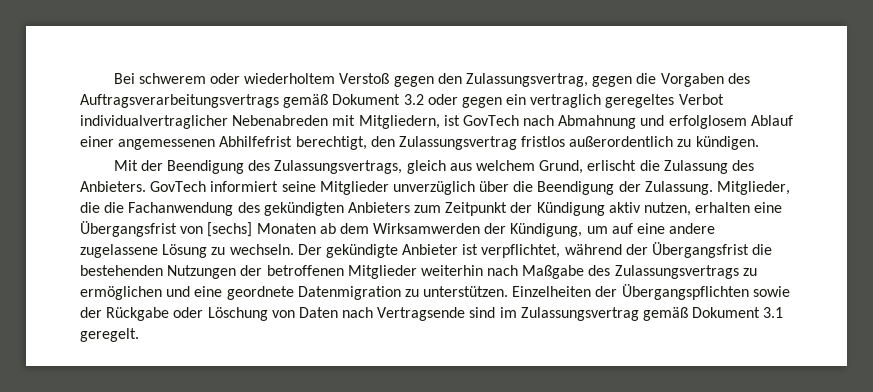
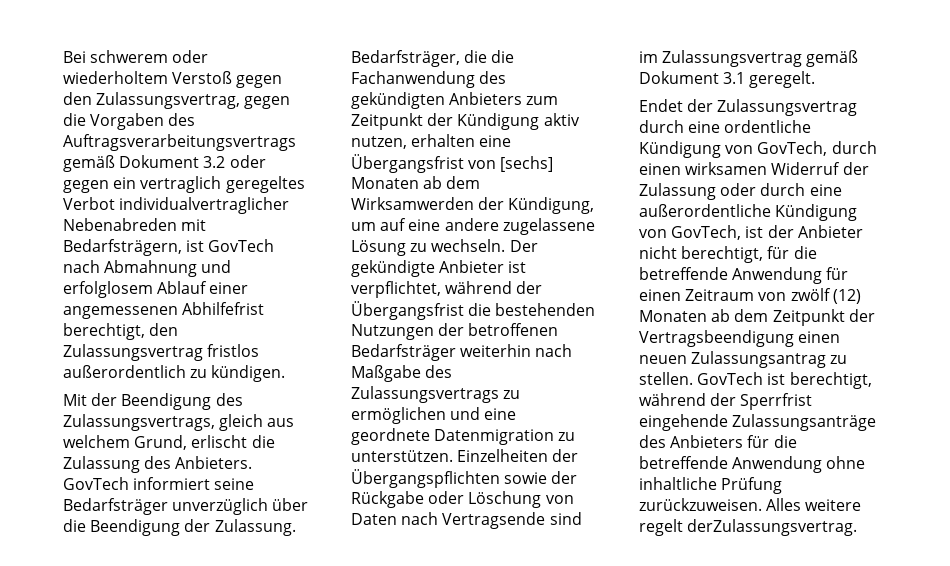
- Bei schwerem oder wiederholtem Verstoß gegen den Zulassungsvertrag, gegen die Vorgaben des Auftragsverarbeitungsvertrags gemäß Dokument 3.2 oder gegen ein vertraglich geregeltes Verbot individualvertraglicher Nebenabreden mit Mitgliedern, ist GovTech nach Abmahnung und erfolglosem Ablauf einer angemessenen Abhilfefrist berechtigt, den Zulassungsvertrag fristlos außerordentlich zu kündigen.
+ Bei schwerem oder wiederholtem Verstoß gegen den Zulassungsvertrag, gegen die Vorgaben des Auftragsverarbeitungsvertrags gemäß Dokument 3.2 oder gegen ein vertraglich geregeltes Verbot individualvertraglicher Nebenabreden mit Bedarfsträgern, ist GovTech nach Abmahnung und erfolglosem Ablauf einer angemessenen Abhilfefrist berechtigt, den Zulassungsvertrag fristlos außerordentlich zu kündigen.
- GovTech informiert seine Mitglieder unverzüglich über die Beendigung der Zulassung.
+ GovTech informiert seine Bedarfsträger unverzüglich über die Beendigung der Zulassung.
- Mitglieder, die die Fachanwendung des gekündigten Anbieters zum Zeitpunkt der Kündigung aktiv nutzen, erhalten eine Übergangsfrist von [sechs] Monaten ab dem Wirksamwerden der Kündigung, um auf eine andere zugelassene Lösung zu wechseln.
+ Bedarfsträger, die die Fachanwendung des gekündigten Anbieters zum Zeitpunkt der Kündigung aktiv nutzen, erhalten eine Übergangsfrist von [sechs] Monaten ab dem Wirksamwerden der Kündigung, um auf eine andere zugelassene Lösung zu wechseln.
- Der gekündigte Anbieter ist verpflichtet, während der Übergangsfrist die bestehenden Nutzungen der betroffenen Mitglieder weiterhin nach Maßgabe des Zulassungsvertrags zu ermöglichen und eine geordnete Datenmigration zu unterstützen.
+ Der gekündigte Anbieter ist verpflichtet, während der Übergangsfrist die bestehenden Nutzungen der betroffenen Bedarfsträger weiterhin nach Maßgabe des Zulassungsvertrags zu ermöglichen und eine geordnete Datenmigration zu unterstützen.
+ Endet der Zulassungsvertrag durch eine ordentliche Kündigung von GovTech, durch einen wirksamen Widerruf der Zulassung oder durch eine außerordentliche Kündigung von GovTech, ist der Anbieter nicht berechtigt, für die betreffende Anwendung für einen Zeitraum von zwölf (12) Monaten ab dem Zeitpunkt der Vertragsbeendigung einen neuen Zulassungsantrag zu stellen. GovTech ist berechtigt, während der Sperrfrist eingehende Zulassungsanträge des Anbieters für die betreffende Anwendung ohne inhaltliche Prüfung zurückzuweisen. Alles weitere regelt derZulassungsvertrag.

